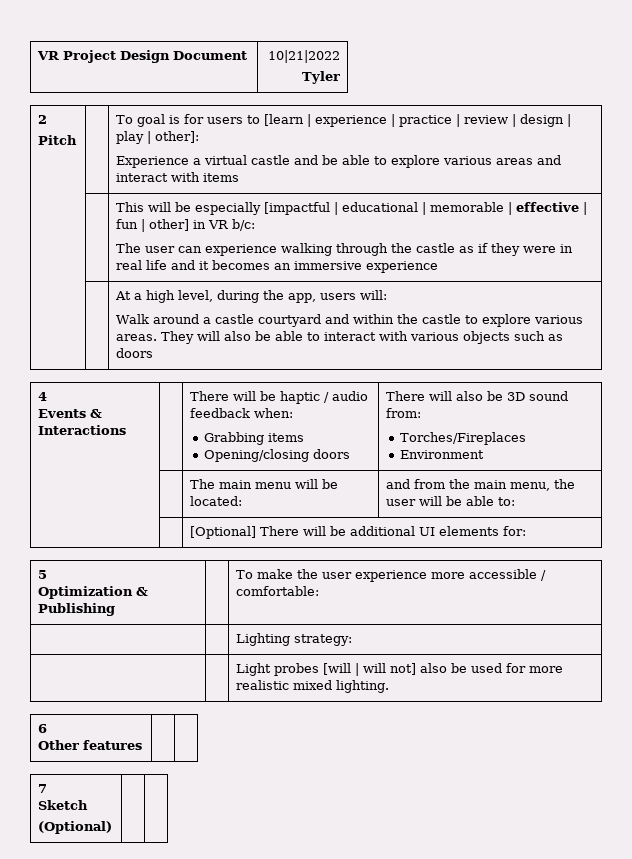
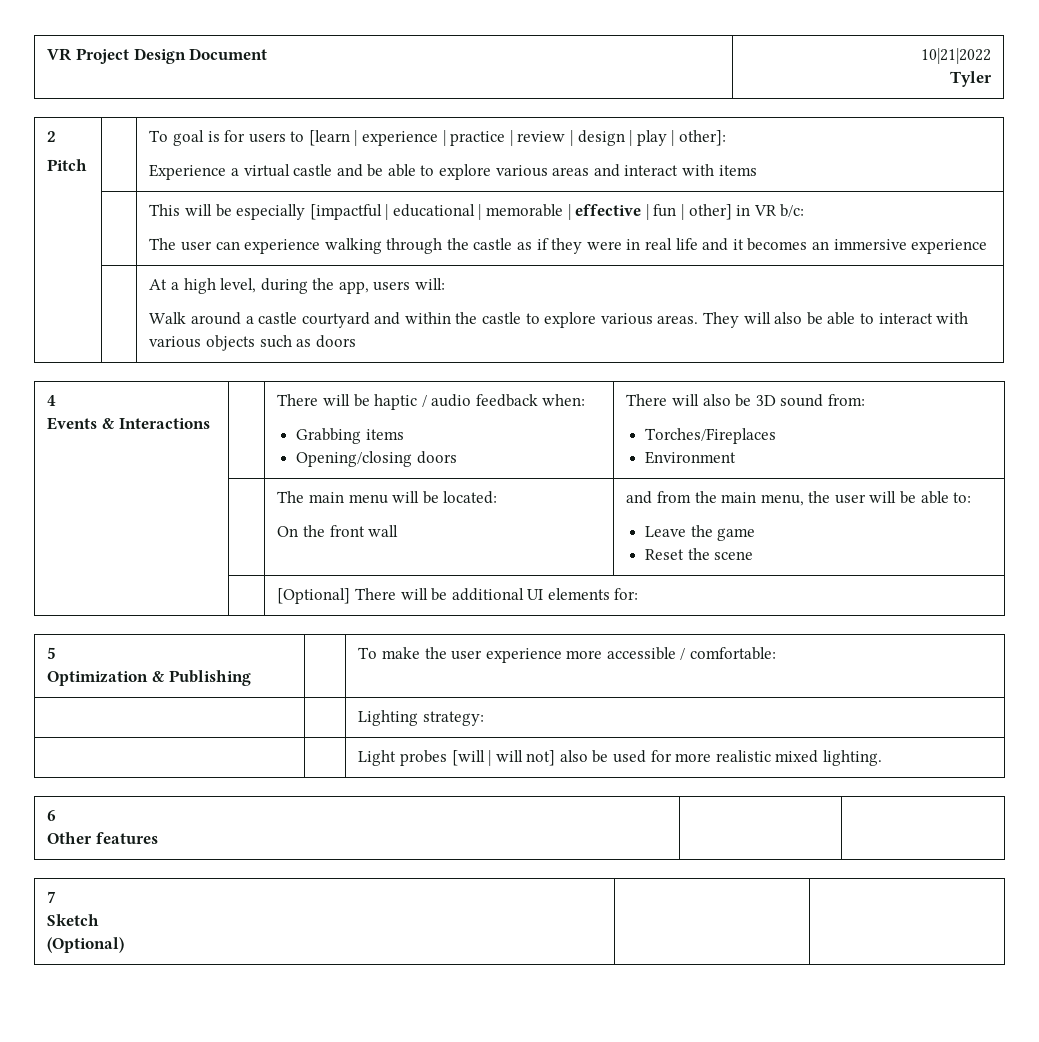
- | | The main menu will be located: | and from the main menu, the user will be able to:
+ | | The main menu will be located:
+ On the front wall | and from the main menu, the user will be able to:
+ Leave the game
+ Reset the scene

